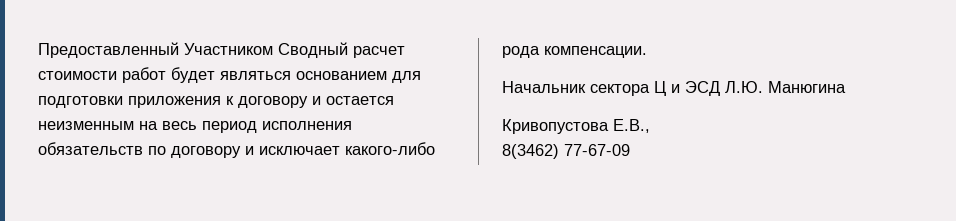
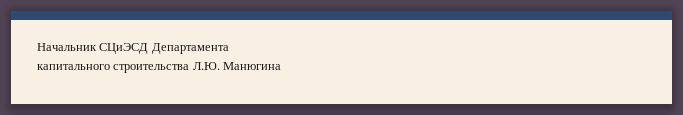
- Предоставленный Участником Сводный расчет стоимости работ будет являться основанием для подготовки приложения к договору и остается неизменным на весь период исполнения обязательств по договору и исключает какого-либо рода компенсации.
- Начальник сектора Ц и ЭСД Л.Ю. Манюгина
- Кривопустова Е.В.,
- 8(3462) 77-67-09
+ Начальник СЦиЭСД Департамента
+ капитального строительства Л.Ю. Манюгина

